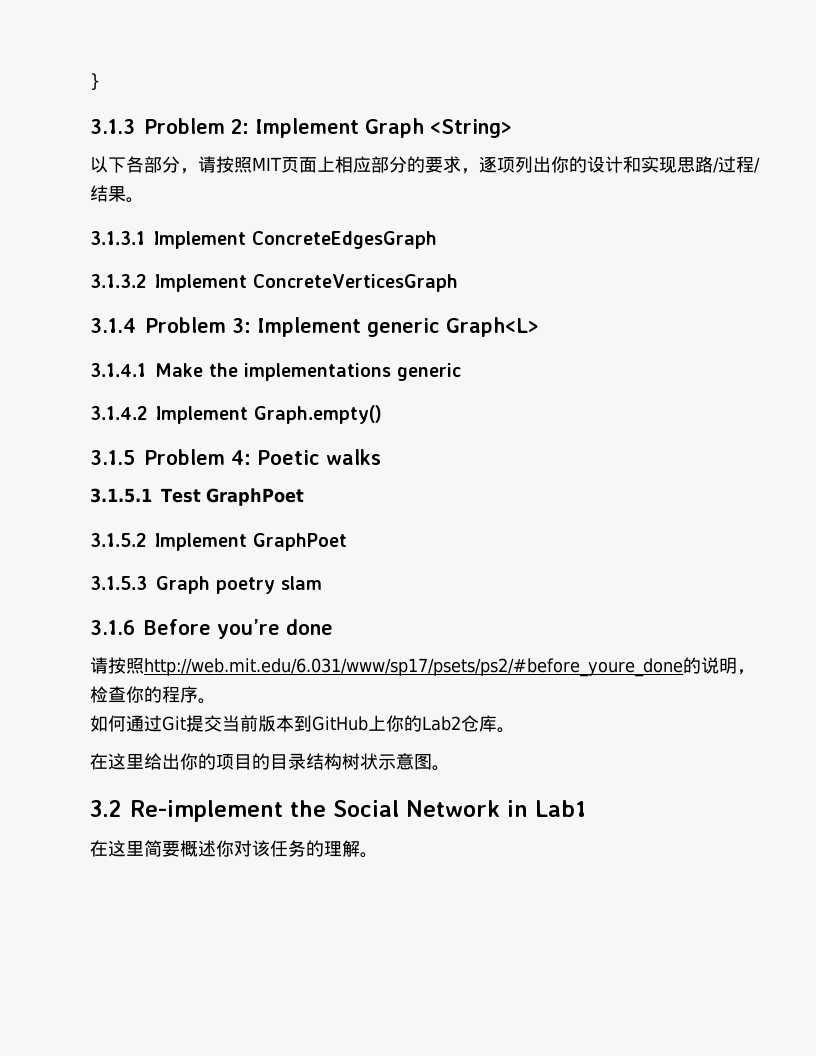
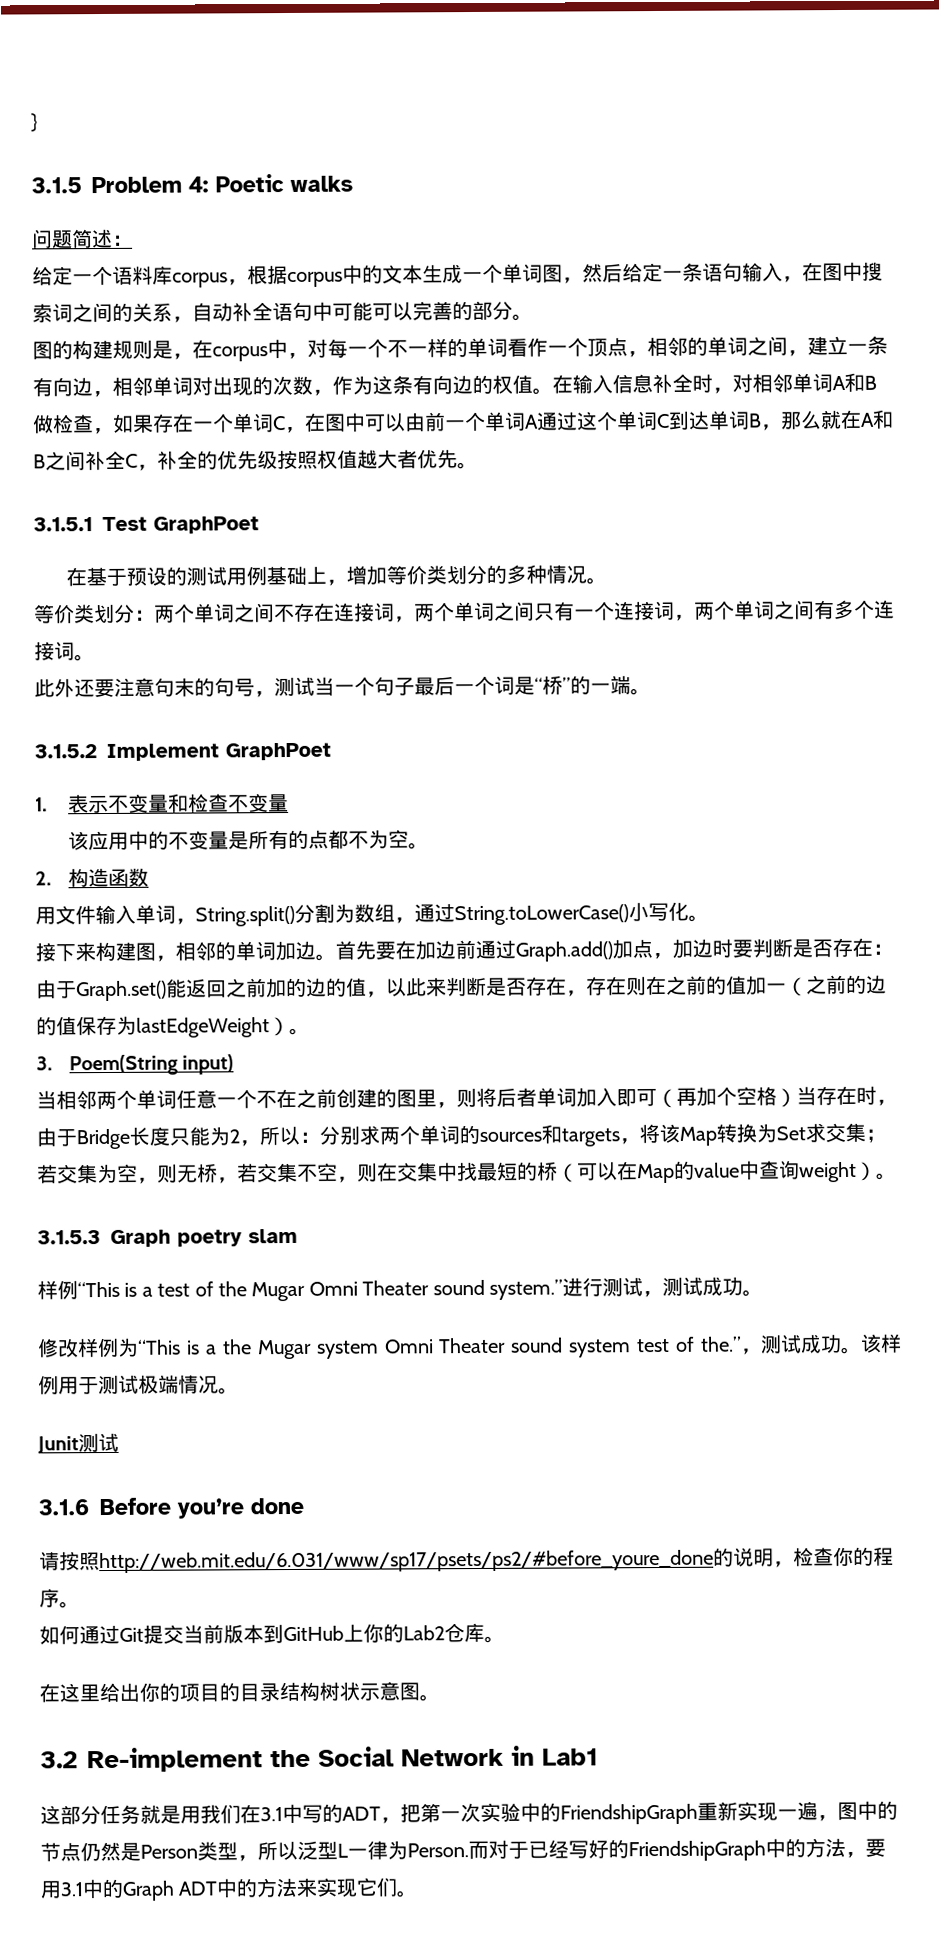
- 3.1.3 Problem 2: Implement Graph <String>
- 以下各部分，请按照MIT页面上相应部分的要求，逐项列出你的设计和实现思路/过程/结果。
- 3.1.3.1 Implement ConcreteEdgesGraph
- 3.1.3.2 Implement ConcreteVerticesGraph
- 3.1.4 Problem 3: Implement generic Graph<L>
- 3.1.4.1 Make the implementations generic
- 3.1.4.2 Implement Graph.empty()
+ 问题简述：
+ 给定一个语料库corpus，根据corpus中的文本生成一个单词图，然后给定一条语句输入，在图中搜索词之间的关系，自动补全语句中可能可以完善的部分。
+ 图的构建规则是，在corpus中，对每一个不一样的单词看作一个顶点，相邻的单词之间，建立一条有向边，相邻单词对出现的次数，作为这条有向边的权值。在输入信息补全时，对相邻单词A和B做检查，如果存在一个单词C，在图中可以由前一个单词A通过这个单词C到达单词B，那么就在A和B之间补全C，补全的优先级按照权值越大者优先。
  3.1.5.1 Test GraphPoet
+ 在基于预设的测试用例基础上，增加等价类划分的多种情况。
+ 等价类划分：两个单词之间不存在连接词，两个单词之间只有一个连接词，两个单词之间有多个连接词。
+ 此外还要注意句末的句号，测试当一个句子最后一个词是“桥”的一端。
  3.1.5.2 Implement GraphPoet
+ 1.表示不变量和检查不变量
+ 该应用中的不变量是所有的点都不为空。
+ 2.构造函数
+ 用文件输入单词，String.split()分割为数组，通过String.toLowerCase()小写化。
+ 接下来构建图，相邻的单词加边。首先要在加边前通过Graph.add()加点，加边时要判断是否存在：由于Graph.set()能返回之前加的边的值，以此来判断是否存在，存在则在之前的值加一（之前的边的值保存为lastEdgeWeight）。
+ 3. Poem(String input)
+ 当相邻两个单词任意一个不在之前创建的图里，则将后者单词加入即可（再加个空格）当存在时，由于Bridge长度只能为2，所以：分别求两个单词的sources和targets，将该Map转换为Set求交集；若交集为空，则无桥，若交集不空，则在交集中找最短的桥（可以在Map的value中查询weight）。
  3.1.5.3 Graph poetry slam
+ 样例“This is a test of the Mugar Omni Theater sound system.”进行测试，测试成功。
+ 修改样例为“This is a the Mugar system Omni Theater sound system test of the.”，测试成功。该样例用于测试极端情况。
+ Junit测试
- 在这里简要概述你对该任务的理解。
+ 这部分任务就是用我们在3.1中写的ADT，把第一次实验中的FriendshipGraph重新实现一遍，图中的节点仍然是Person类型，所以泛型L一律为Person.而对于已经写好的FriendshipGraph中的方法，要用3.1中的Graph ADT中的方法来实现它们。

